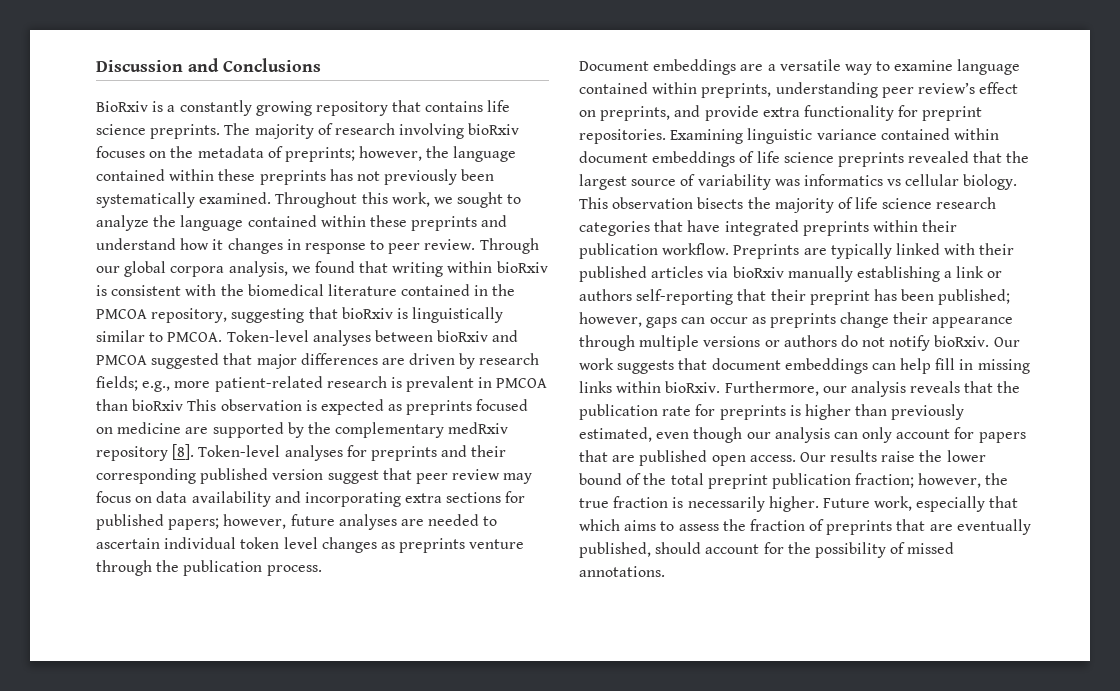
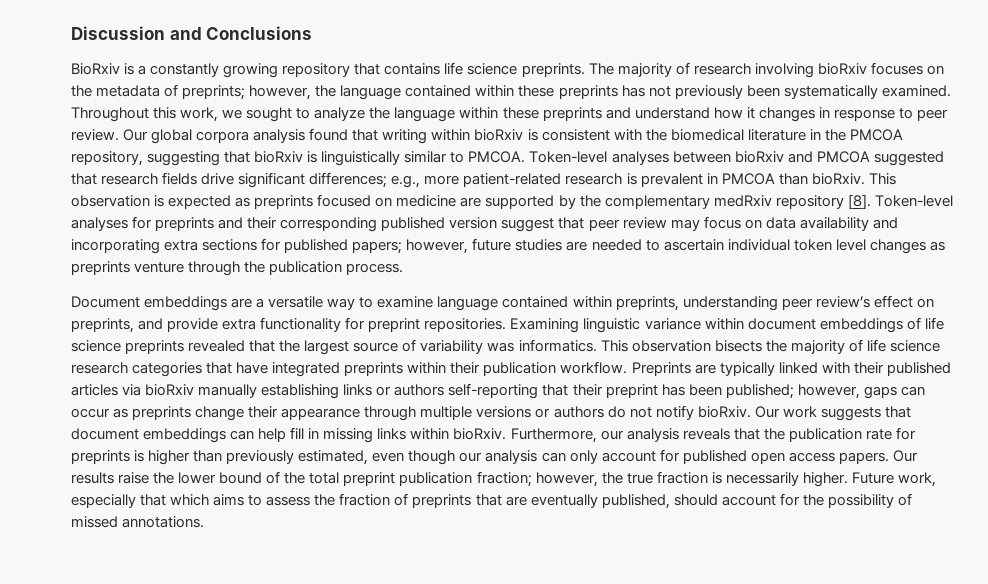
- Throughout this work, we sought to analyze the language contained within these preprints and understand how it changes in response to peer review.
+ Throughout this work, we sought to analyze the language within these preprints and understand how it changes in response to peer review.
- Through our global corpora analysis, we found that writing within bioRxiv is consistent with the biomedical literature contained in the PMCOA repository, suggesting that bioRxiv is linguistically similar to PMCOA.
+ Our global corpora analysis found that writing within bioRxiv is consistent with the biomedical literature in the PMCOA repository, suggesting that bioRxiv is linguistically similar to PMCOA.
- Token-level analyses between bioRxiv and PMCOA suggested that major differences are driven by research fields; e.g., more patient-related research is prevalent in PMCOA than bioRxiv This observation is expected as preprints focused on medicine are supported by the complementary medRxiv repository [8].
+ Token-level analyses between bioRxiv and PMCOA suggested that research fields drive significant differences; e.g., more patient-related research is prevalent in PMCOA than bioRxiv. This observation is expected as preprints focused on medicine are supported by the complementary medRxiv repository [8].
- Token-level analyses for preprints and their corresponding published version suggest that peer review may focus on data availability and incorporating extra sections for published papers; however, future analyses are needed to ascertain individual token level changes as preprints venture through the publication process.
+ Token-level analyses for preprints and their corresponding published version suggest that peer review may focus on data availability and incorporating extra sections for published papers; however, future studies are needed to ascertain individual token level changes as preprints venture through the publication process.
- Examining linguistic variance contained within document embeddings of life science preprints revealed that the largest source of variability was informatics vs cellular biology.
+ Examining linguistic variance within document embeddings of life science preprints revealed that the largest source of variability was informatics.
- Preprints are typically linked with their published articles via bioRxiv manually establishing a link or authors self-reporting that their preprint has been published; however, gaps can occur as preprints change their appearance through multiple versions or authors do not notify bioRxiv.
+ Preprints are typically linked with their published articles via bioRxiv manually establishing links or authors self-reporting that their preprint has been published; however, gaps can occur as preprints change their appearance through multiple versions or authors do not notify bioRxiv.
- Furthermore, our analysis reveals that the publication rate for preprints is higher than previously estimated, even though our analysis can only account for papers that are published open access.
+ Furthermore, our analysis reveals that the publication rate for preprints is higher than previously estimated, even though our analysis can only account for published open access papers.

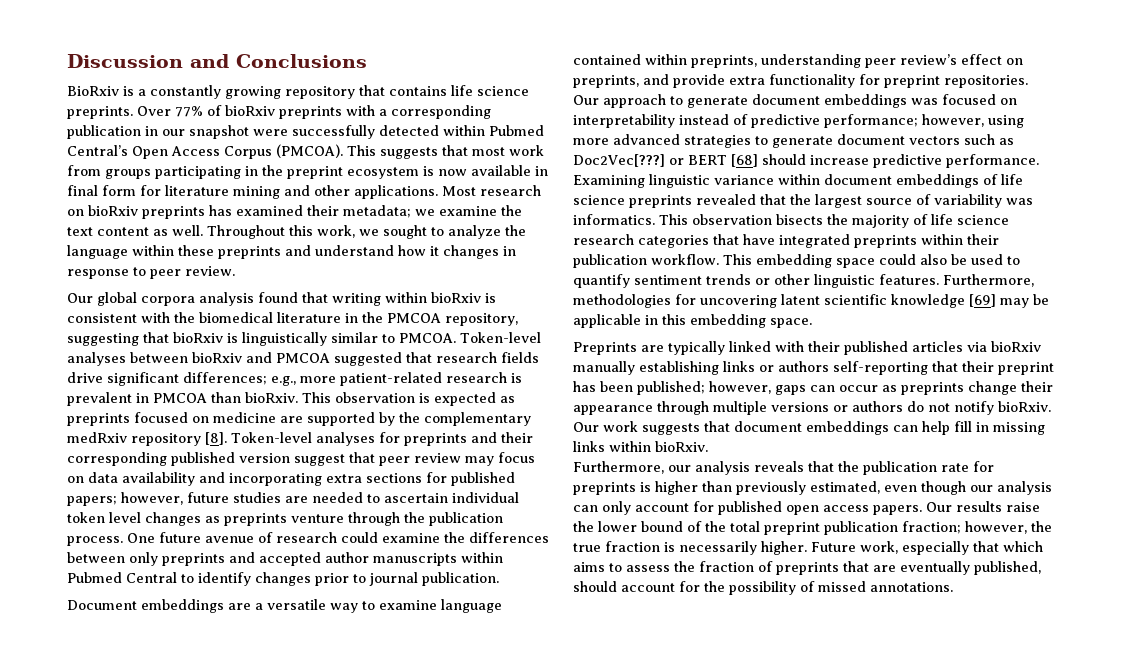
- The majority of research involving bioRxiv focuses on the metadata of preprints; however, the language contained within these preprints has not previously been systematically examined.
+ Over 77% of bioRxiv preprints with a corresponding publication in our snapshot were successfully detected within Pubmed Central’s Open Access Corpus (PMCOA). This suggests that most work from groups participating in the preprint ecosystem is now available in final form for literature mining and other applications. Most research on bioRxiv preprints has examined their metadata; we examine the text content as well.
- Throughout this work, we sought to analyze the language within these preprints and understand how it changes in response to peer review. Our global corpora analysis found that writing within bioRxiv is consistent with the biomedical literature in the PMCOA repository, suggesting that bioRxiv is linguistically similar to PMCOA.
+ Throughout this work, we sought to analyze the language within these preprints and understand how it changes in response to peer review.
+ Our global corpora analysis found that writing within bioRxiv is consistent with the biomedical literature in the PMCOA repository, suggesting that bioRxiv is linguistically similar to PMCOA.
+ One future avenue of research could examine the differences between only preprints and accepted author manuscripts within Pubmed Central to identify changes prior to journal publication.
+ Our approach to generate document embeddings was focused on interpretability instead of predictive performance; however, using more advanced strategies to generate document vectors such as Doc2Vec[???] or BERT [68] should increase predictive performance.
- This observation bisects the majority of life science research categories that have integrated preprints within their publication workflow. Preprints are typically linked with their published articles via bioRxiv manually establishing links or authors self-reporting that their preprint has been published; however, gaps can occur as preprints change their appearance through multiple versions or authors do not notify bioRxiv.
+ This observation bisects the majority of life science research categories that have integrated preprints within their publication workflow. This embedding space could also be used to quantify sentiment trends or other linguistic features. Furthermore, methodologies for uncovering latent scientific knowledge [69] may be applicable in this embedding space.
+ Preprints are typically linked with their published articles via bioRxiv manually establishing links or authors self-reporting that their preprint has been published; however, gaps can occur as preprints change their appearance through multiple versions or authors do not notify bioRxiv.
- Our work suggests that document embeddings can help fill in missing links within bioRxiv. Furthermore, our analysis reveals that the publication rate for preprints is higher than previously estimated, even though our analysis can only account for published open access papers.
+ Our work suggests that document embeddings can help fill in missing links within bioRxiv.
+ Furthermore, our analysis reveals that the publication rate for preprints is higher than previously estimated, even though our analysis can only account for published open access papers.

